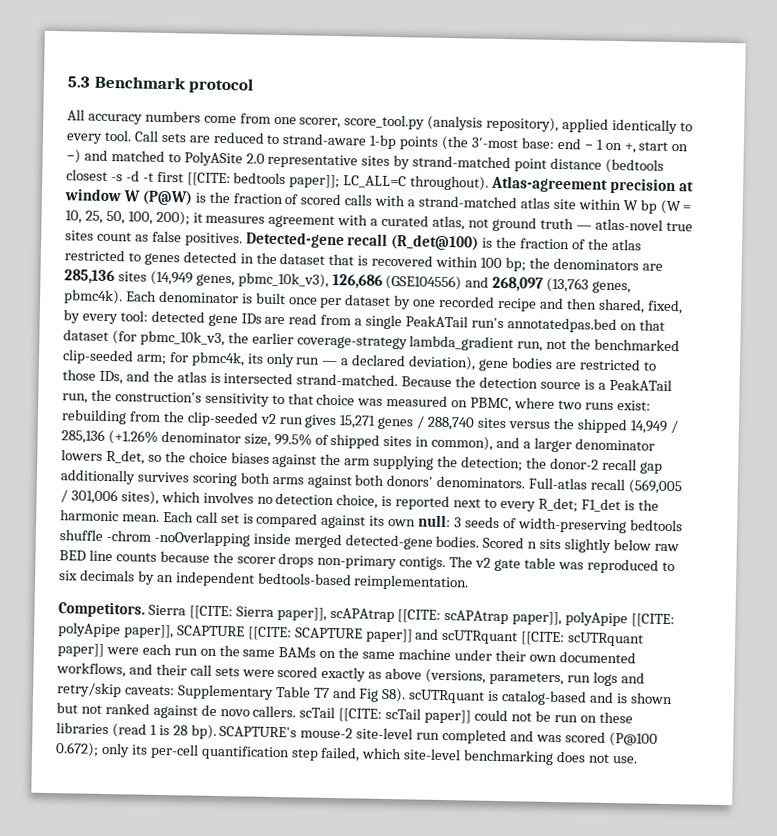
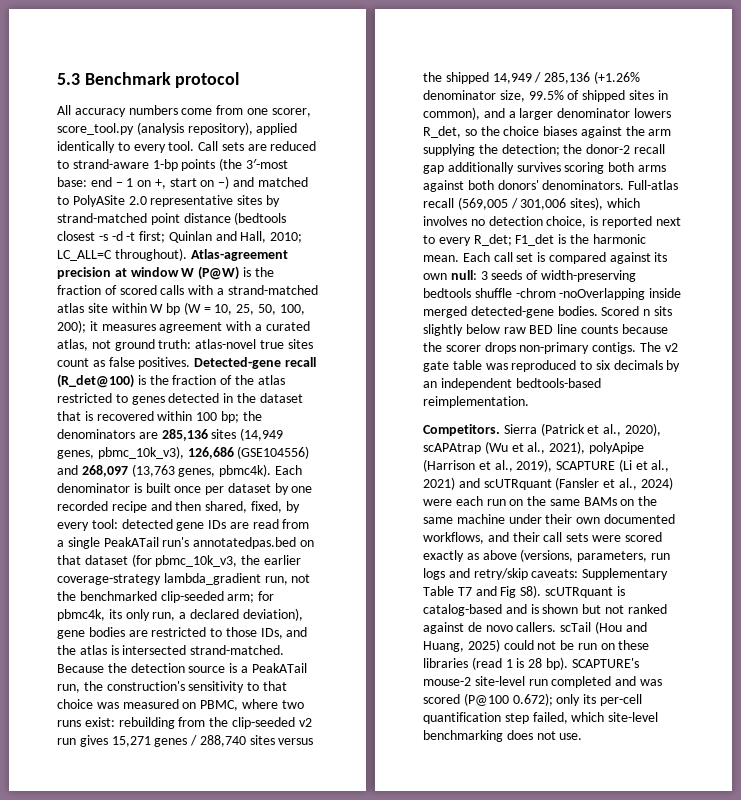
- Call sets are reduced to strand-aware 1-bp points (the 3′-most base: end − 1 on +, start on −) and matched to PolyASite 2.0 representative sites by strand-matched point distance (bedtools closest -s -d -t first [[CITE: bedtools paper]]; LC_ALL=C throughout).
+ Call sets are reduced to strand-aware 1-bp points (the 3′-most base: end − 1 on +, start on −) and matched to PolyASite 2.0 representative sites by strand-matched point distance (bedtools closest -s -d -t first; Quinlan and Hall, 2010; LC_ALL=C throughout).
- Atlas-agreement precision at window W (P@W) is the fraction of scored calls with a strand-matched atlas site within W bp (W = 10, 25, 50, 100, 200); it measures agreement with a curated atlas, not ground truth — atlas-novel true sites count as false positives.
+ Atlas-agreement precision at window W (P@W) is the fraction of scored calls with a strand-matched atlas site within W bp (W = 10, 25, 50, 100, 200); it measures agreement with a curated atlas, not ground truth: atlas-novel true sites count as false positives.
- for pbmc4k, its only run — a declared deviation), gene bodies are restricted to those IDs, and the atlas is intersected strand-matched.
+ for pbmc4k, its only run, a declared deviation), gene bodies are restricted to those IDs, and the atlas is intersected strand-matched.
- Sierra [[CITE: Sierra paper]], scAPAtrap [[CITE: scAPAtrap paper]], polyApipe [[CITE: polyApipe paper]], SCAPTURE [[CITE: SCAPTURE paper]] and scUTRquant [[CITE: scUTRquant paper]] were each run on the same BAMs on the same machine under their own documented workflows, and their call sets were scored exactly as above (versions, parameters, run logs and retry/skip caveats:
+ Sierra (Patrick et al., 2020), scAPAtrap (Wu et al., 2021), polyApipe (Harrison et al., 2019), SCAPTURE (Li et al., 2021) and scUTRquant (Fansler et al., 2024) were each run on the same BAMs on the same machine under their own documented workflows, and their call sets were scored exactly as above (versions, parameters, run logs and retry/skip caveats:
- Supplementary Table T7 and Fig S8). scUTRquant is catalog-based and is shown but not ranked against de novo callers. scTail [[CITE: scTail paper]] could not be run on these libraries (read 1 is 28 bp).
+ Supplementary Table T7 and Fig S8). scUTRquant is catalog-based and is shown but not ranked against de novo callers. scTail (Hou and Huang, 2025) could not be run on these libraries (read 1 is 28 bp).

